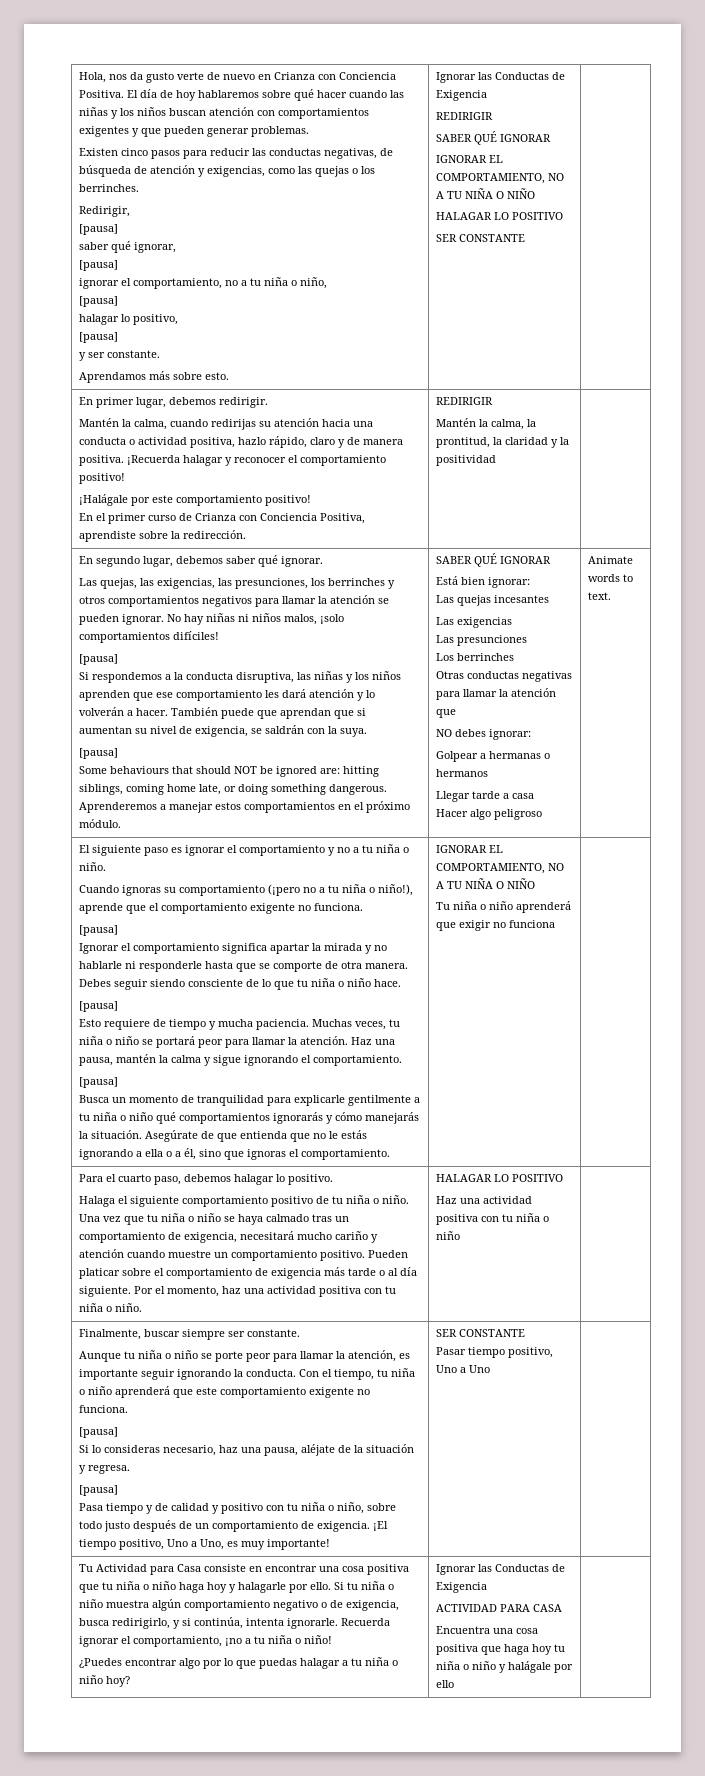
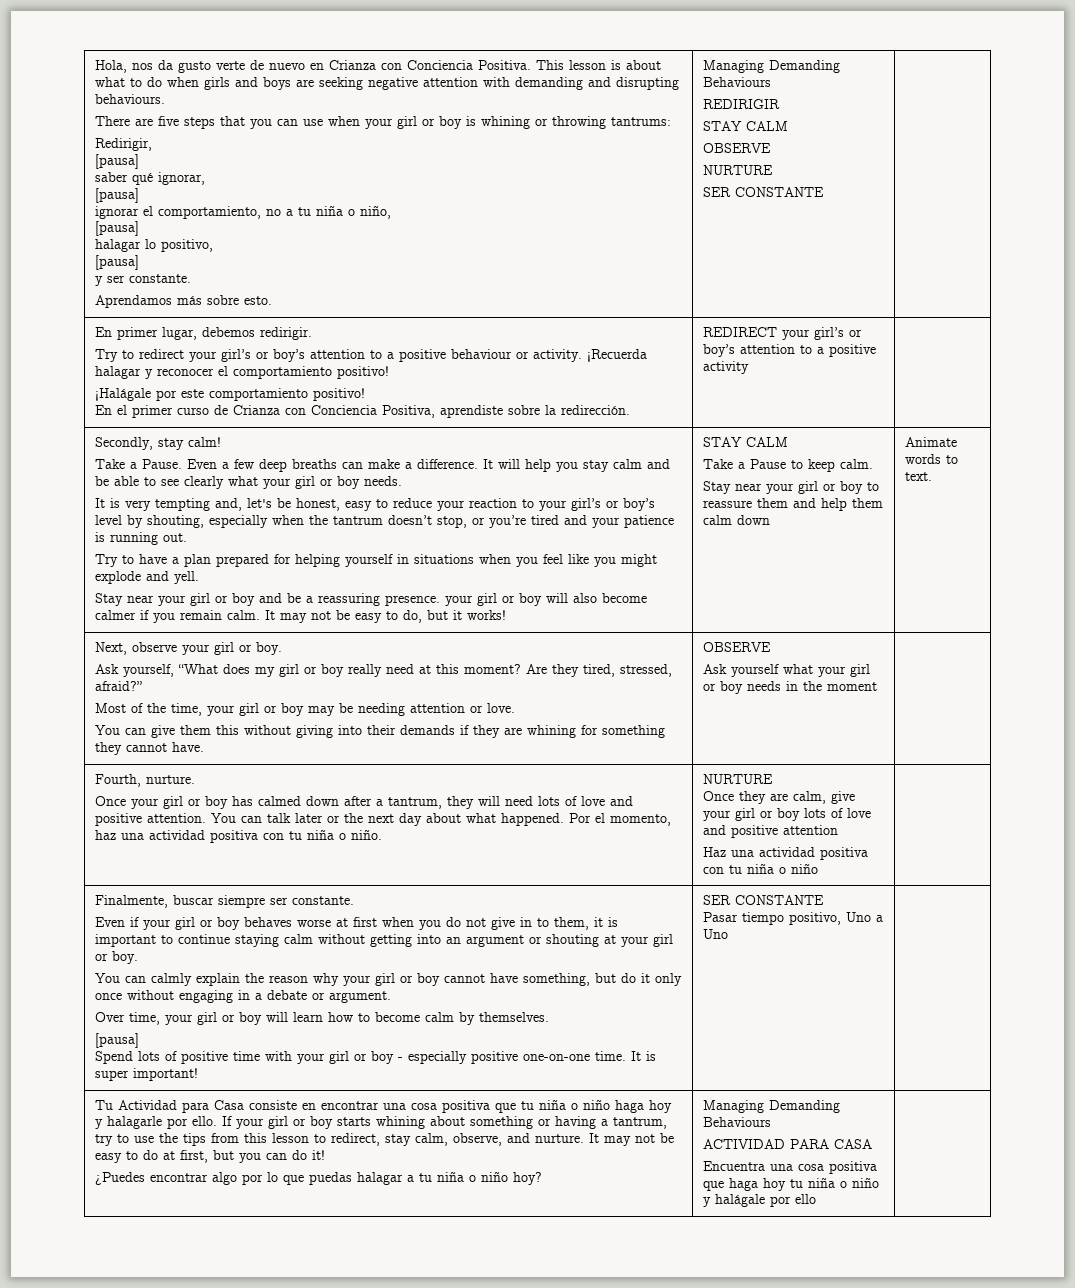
- El día de hoy hablaremos sobre qué hacer cuando las niñas y los niños buscan atención con comportamientos exigentes y que pueden generar problemas.
- Existen cinco pasos para reducir las conductas negativas, de búsqueda de atención y exigencias, como las quejas o los berrinches.
+ This lesson is about what to do when girls and boys are seeking negative attention with demanding and disrupting behaviours.
+ There are five steps that you can use when your girl or boy is whining or throwing tantrums:
- Aprendamos más sobre esto. | Ignorar las Conductas de Exigencia
+ Aprendamos más sobre esto. | Managing Demanding Behaviours
  REDIRIGIR
- SABER QUÉ IGNORAR
- IGNORAR EL COMPORTAMIENTO, NO A TU NIÑA O NIÑO
- HALAGAR LO POSITIVO
+ STAY CALM
+ OBSERVE
+ NURTURE
- Mantén la calma, cuando redirijas su atención hacia una conducta o actividad positiva, hazlo rápido, claro y de manera positiva.
+ Try to redirect your girl’s or boy’s attention to a positive behaviour or activity.
- En el primer curso de Crianza con Conciencia Positiva, aprendiste sobre la redirección. | REDIRIGIR
- Mantén la calma, la prontitud, la claridad y la positividad |
- En segundo lugar, debemos saber qué ignorar.
- Las quejas, las exigencias, las presunciones, los berrinches y otros comportamientos negativos para llamar la atención se pueden ignorar. No hay niñas ni niños malos, ¡solo comportamientos difíciles!
- [pausa]
- Si respondemos a la conducta disruptiva, las niñas y los niños aprenden que ese comportamiento les dará atención y lo volverán a hacer. También puede que aprendan que si aumentan su nivel de exigencia, se saldrán con la suya.
- [pausa]
- Some behaviours that should NOT be ignored are: hitting siblings, coming home late, or doing something dangerous. Aprenderemos a manejar estos comportamientos en el próximo módulo. | SABER QUÉ IGNORAR
- Está bien ignorar:
- Las quejas incesantes
- Las exigencias
- Las presunciones
- Los berrinches
- Otras conductas negativas para llamar la atención que
- NO debes ignorar:
- Golpear a hermanas o hermanos
- Llegar tarde a casa
- Hacer algo peligroso | Animate words to text.
- El siguiente paso es ignorar el comportamiento y no a tu niña o niño.
- Cuando ignoras su comportamiento (¡pero no a tu niña o niño!), aprende que el comportamiento exigente no funciona.
- [pausa]
- Ignorar el comportamiento significa apartar la mirada y no hablarle ni responderle hasta que se comporte de otra manera. Debes seguir siendo consciente de lo que tu niña o niño hace.
- [pausa]
- Esto requiere de tiempo y mucha paciencia. Muchas veces, tu niña o niño se portará peor para llamar la atención. Haz una pausa, mantén la calma y sigue ignorando el comportamiento.
- [pausa]
- Busca un momento de tranquilidad para explicarle gentilmente a tu niña o niño qué comportamientos ignorarás y cómo manejarás la situación. Asegúrate de que entienda que no le estás ignorando a ella o a él, sino que ignoras el comportamiento. | IGNORAR EL COMPORTAMIENTO, NO A TU NIÑA O NIÑO
- Tu niña o niño aprenderá que exigir no funciona |
- Para el cuarto paso, debemos halagar lo positivo.
- Halaga el siguiente comportamiento positivo de tu niña o niño. Una vez que tu niña o niño se haya calmado tras un comportamiento de exigencia, necesitará mucho cariño y atención cuando muestre un comportamiento positivo. Pueden platicar sobre el comportamiento de exigencia más tarde o al día siguiente.
+ En el primer curso de Crianza con Conciencia Positiva, aprendiste sobre la redirección. | REDIRECT your girl’s or boy’s attention to a positive activity |
+ Secondly, stay calm!
+ Take a Pause. Even a few deep breaths can make a difference. It will help you stay calm and be able to see clearly what your girl or boy needs.
+ It is very tempting and, let's be honest, easy to reduce your reaction to your girl’s or boy’s level by shouting, especially when the tantrum doesn’t stop, or you’re tired and your patience is running out.
+ Try to have a plan prepared for helping yourself in situations when you feel like you might explode and yell.
+ Stay near your girl or boy and be a reassuring presence. your girl or boy will also become calmer if you remain calm. It may not be easy to do, but it works! | STAY CALM
+ Take a Pause to keep calm.
+ Stay near your girl or boy to reassure them and help them calm down | Animate words to text.
+ Next, observe your girl or boy.
+ Ask yourself, “What does my girl or boy really need at this moment? Are they tired, stressed, afraid?”
+ Most of the time, your girl or boy may be needing attention or love.
+ You can give them this without giving into their demands if they are whining for something they cannot have. | OBSERVE
+ Ask yourself what your girl or boy needs in the moment |
+ Fourth, nurture.
+ Once your girl or boy has calmed down after a tantrum, they will need lots of love and positive attention. You can talk later or the next day about what happened.
- Por el momento, haz una actividad positiva con tu niña o niño. | HALAGAR LO POSITIVO
+ Por el momento, haz una actividad positiva con tu niña o niño. | NURTURE
+ Once they are calm, give your girl or boy lots of love and positive attention
- Aunque tu niña o niño se porte peor para llamar la atención, es importante seguir ignorando la conducta. Con el tiempo, tu niña o niño aprenderá que este comportamiento exigente no funciona.
+ Even if your girl or boy behaves worse at first when you do not give in to them, it is important to continue staying calm without getting into an argument or shouting at your girl or boy.
+ You can calmly explain the reason why your girl or boy cannot have something, but do it only once without engaging in a debate or argument.
+ Over time, your girl or boy will learn how to become calm by themselves.
  [pausa]
- Si lo consideras necesario, haz una pausa, aléjate de la situación y regresa.
- [pausa]
- Pasa tiempo y de calidad y positivo con tu niña o niño, sobre todo justo después de un comportamiento de exigencia. ¡El tiempo positivo, Uno a Uno, es muy importante!
+ Spend lots of positive time with your girl or boy - especially positive one-on-one time. It is super important!
- Si tu niña o niño muestra algún comportamiento negativo o de exigencia, busca redirigirlo, y si continúa, intenta ignorarle. Recuerda ignorar el comportamiento, ¡no a tu niña o niño!
+ If your girl or boy starts whining about something or having a tantrum, try to use the tips from this lesson to redirect, stay calm, observe, and nurture. It may not be easy to do at first, but you can do it!
- ¿Puedes encontrar algo por lo que puedas halagar a tu niña o niño hoy? | Ignorar las Conductas de Exigencia
+ ¿Puedes encontrar algo por lo que puedas halagar a tu niña o niño hoy? | Managing Demanding Behaviours

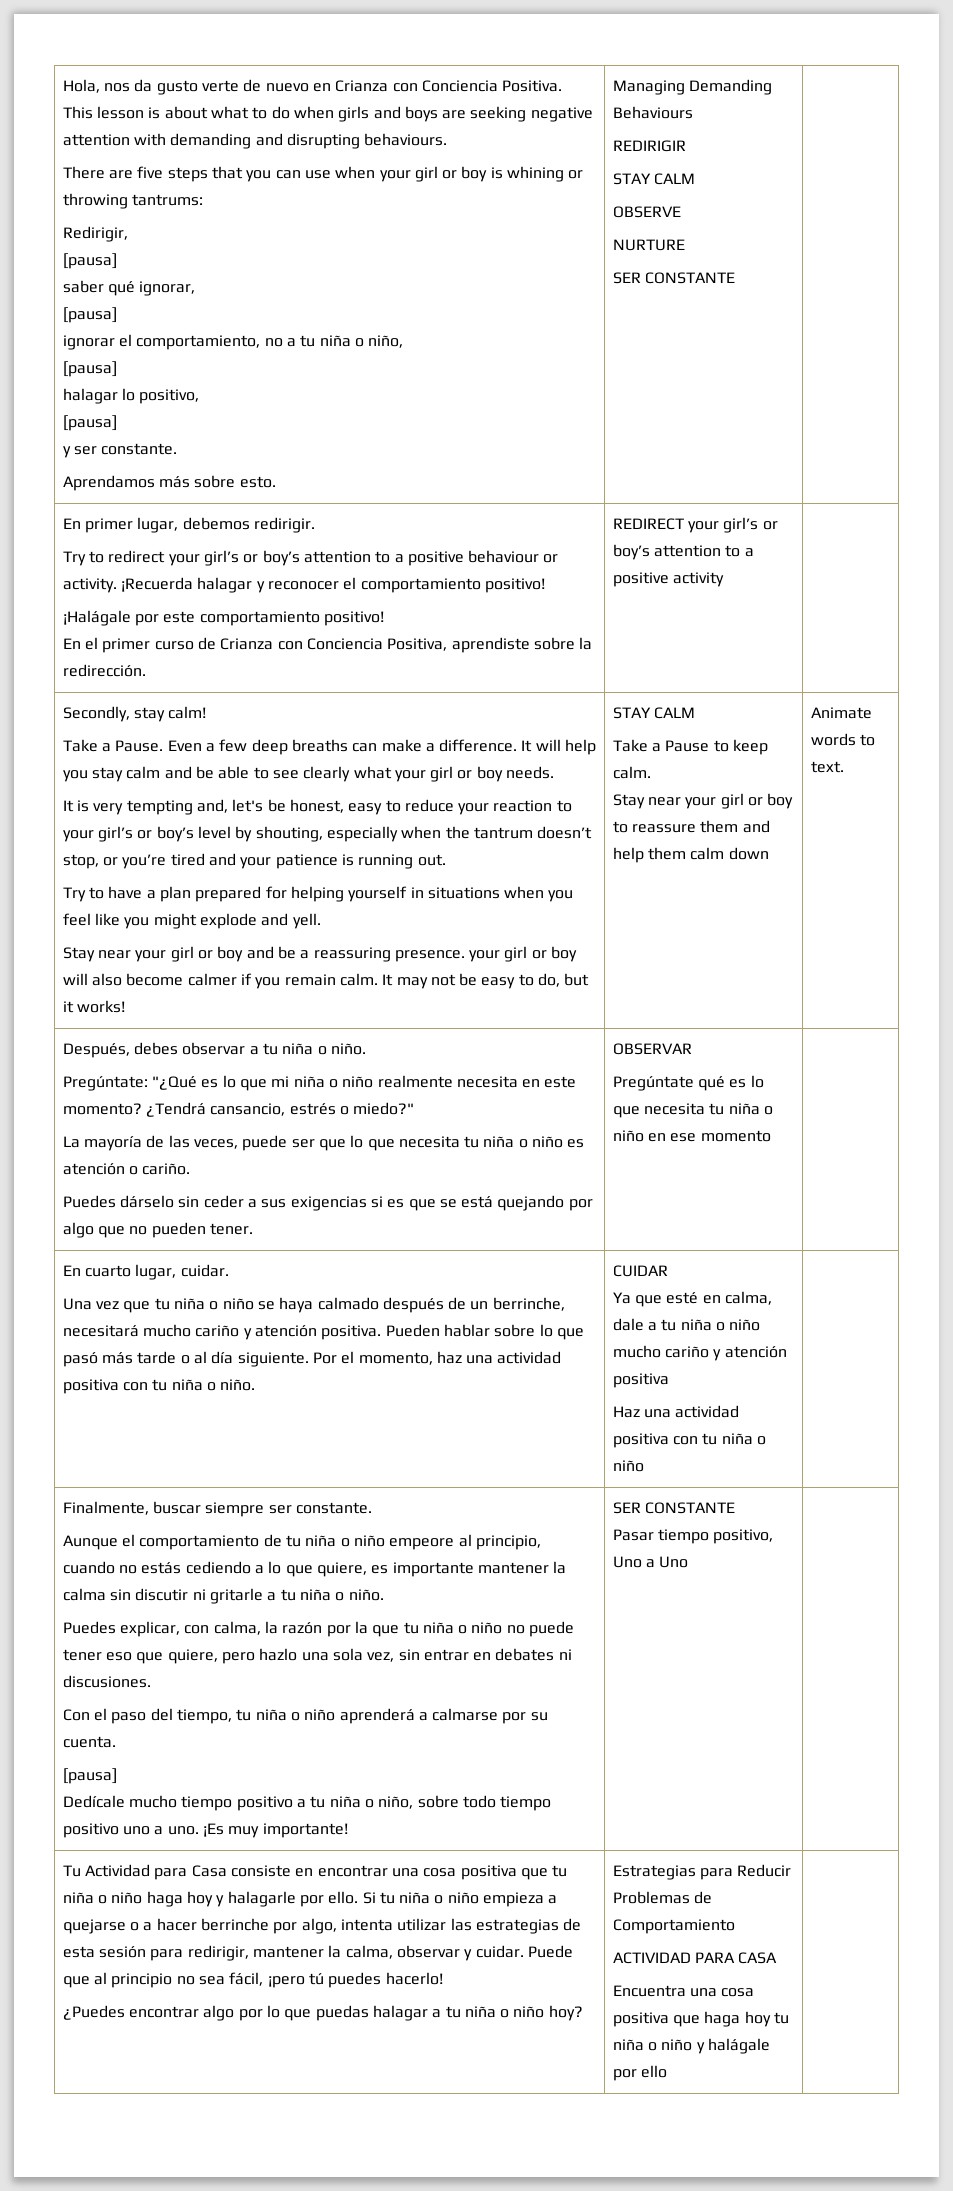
- Next, observe your girl or boy.
- Ask yourself, “What does my girl or boy really need at this moment? Are they tired, stressed, afraid?”
- Most of the time, your girl or boy may be needing attention or love.
- You can give them this without giving into their demands if they are whining for something they cannot have. | OBSERVE
- Ask yourself what your girl or boy needs in the moment |
- Fourth, nurture.
- Once your girl or boy has calmed down after a tantrum, they will need lots of love and positive attention. You can talk later or the next day about what happened.
+ Después, debes observar a tu niña o niño.
+ Pregúntate: "¿Qué es lo que mi niña o niño realmente necesita en este momento? ¿Tendrá cansancio, estrés o miedo?"
+ La mayoría de las veces, puede ser que lo que necesita tu niña o niño es atención o cariño.
+ Puedes dárselo sin ceder a sus exigencias si es que se está quejando por algo que no pueden tener. | OBSERVAR
+ Pregúntate qué es lo que necesita tu niña o niño en ese momento |
+ En cuarto lugar, cuidar.
+ Una vez que tu niña o niño se haya calmado después de un berrinche, necesitará mucho cariño y atención positiva. Pueden hablar sobre lo que pasó más tarde o al día siguiente.
- Por el momento, haz una actividad positiva con tu niña o niño. | NURTURE
- Once they are calm, give your girl or boy lots of love and positive attention
+ Por el momento, haz una actividad positiva con tu niña o niño. | CUIDAR
+ Ya que esté en calma, dale a tu niña o niño mucho cariño y atención positiva
- Even if your girl or boy behaves worse at first when you do not give in to them, it is important to continue staying calm without getting into an argument or shouting at your girl or boy.
- You can calmly explain the reason why your girl or boy cannot have something, but do it only once without engaging in a debate or argument.
- Over time, your girl or boy will learn how to become calm by themselves.
+ Aunque el comportamiento de tu niña o niño empeore al principio, cuando no estás cediendo a lo que quiere, es importante mantener la calma sin discutir ni gritarle a tu niña o niño.
+ Puedes explicar, con calma, la razón por la que tu niña o niño no puede tener eso que quiere, pero hazlo una sola vez, sin entrar en debates ni discusiones.
+ Con el paso del tiempo, tu niña o niño aprenderá a calmarse por su cuenta.
  [pausa]
- Spend lots of positive time with your girl or boy - especially positive one-on-one time. It is super important!
+ Dedícale mucho tiempo positivo a tu niña o niño, sobre todo tiempo positivo uno a uno. ¡Es muy importante!
- If your girl or boy starts whining about something or having a tantrum, try to use the tips from this lesson to redirect, stay calm, observe, and nurture. It may not be easy to do at first, but you can do it!
+ Si tu niña o niño empieza a quejarse o a hacer berrinche por algo, intenta utilizar las estrategias de esta sesión para redirigir, mantener la calma, observar y cuidar. Puede que al principio no sea fácil, ¡pero tú puedes hacerlo!
- ¿Puedes encontrar algo por lo que puedas halagar a tu niña o niño hoy? | Managing Demanding Behaviours
+ ¿Puedes encontrar algo por lo que puedas halagar a tu niña o niño hoy? | Estrategias para Reducir Problemas de Comportamiento

